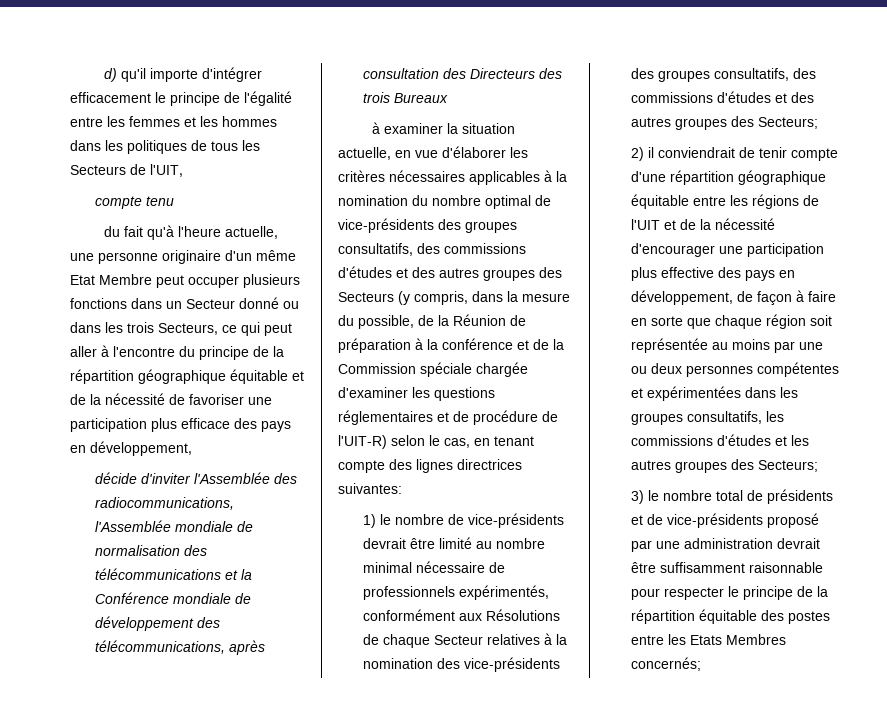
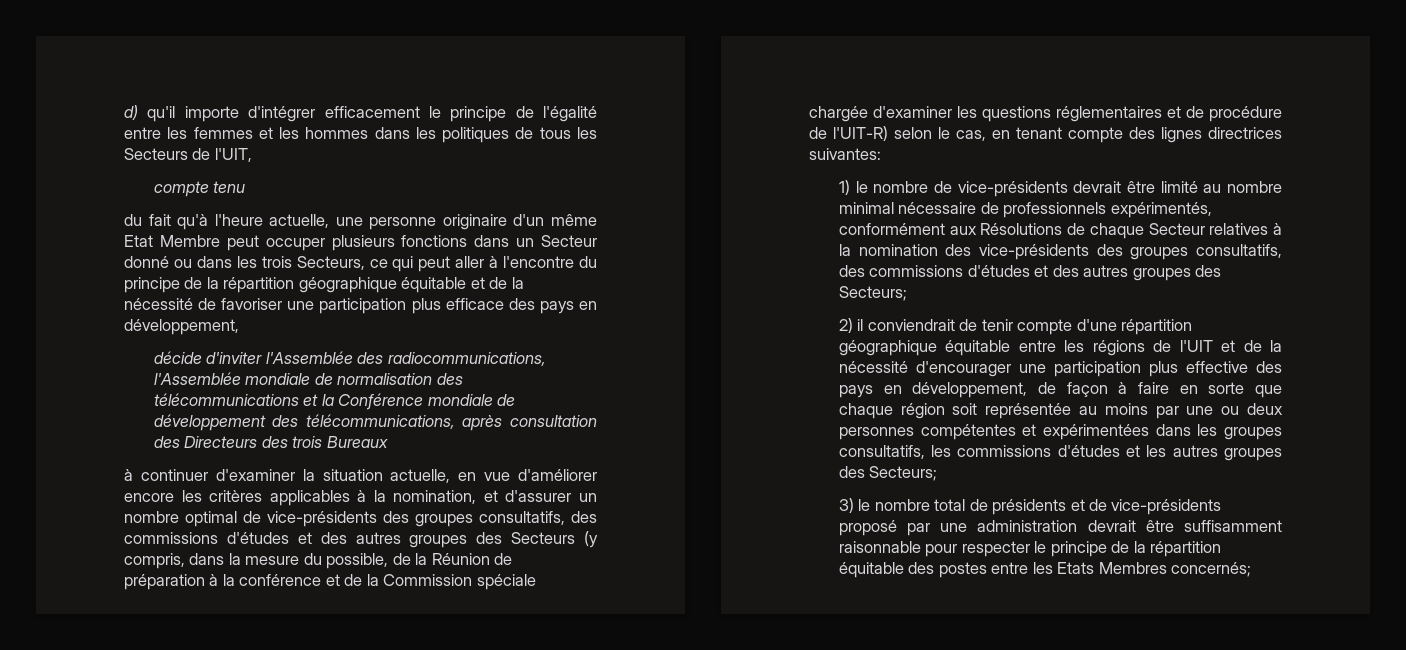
- à examiner la situation actuelle, en vue d'élaborer les critères nécessaires applicables à la nomination du nombre optimal de vice-présidents des groupes consultatifs, des commissions d'études et des autres groupes des Secteurs (y compris, dans la mesure du possible, de la Réunion de préparation à la conférence et de la Commission spéciale chargée d'examiner les questions réglementaires et de procédure de l'UIT-R) selon le cas, en tenant compte des lignes directrices suivantes:
+ à continuer d'examiner la situation actuelle, en vue d'améliorer encore les critères applicables à la nomination, et d'assurer un nombre optimal de vice-présidents des groupes consultatifs, des commissions d'études et des autres groupes des Secteurs (y compris, dans la mesure du possible, de la Réunion de préparation à la conférence et de la Commission spéciale chargée d'examiner les questions réglementaires et de procédure de l'UIT-R) selon le cas, en tenant compte des lignes directrices suivantes:

